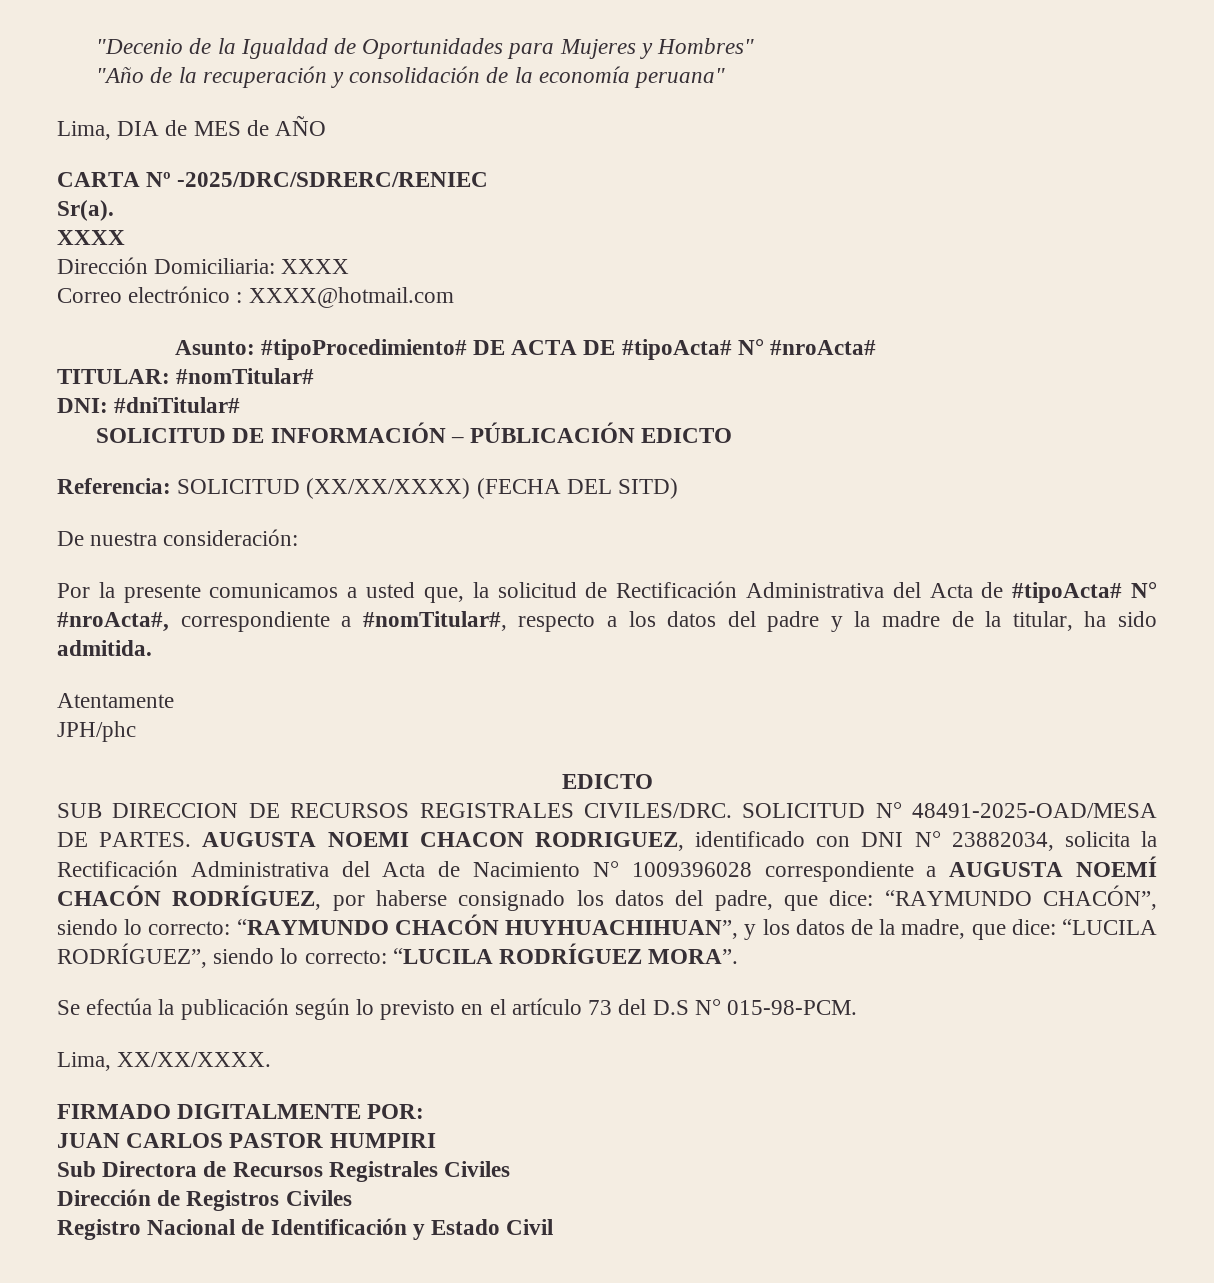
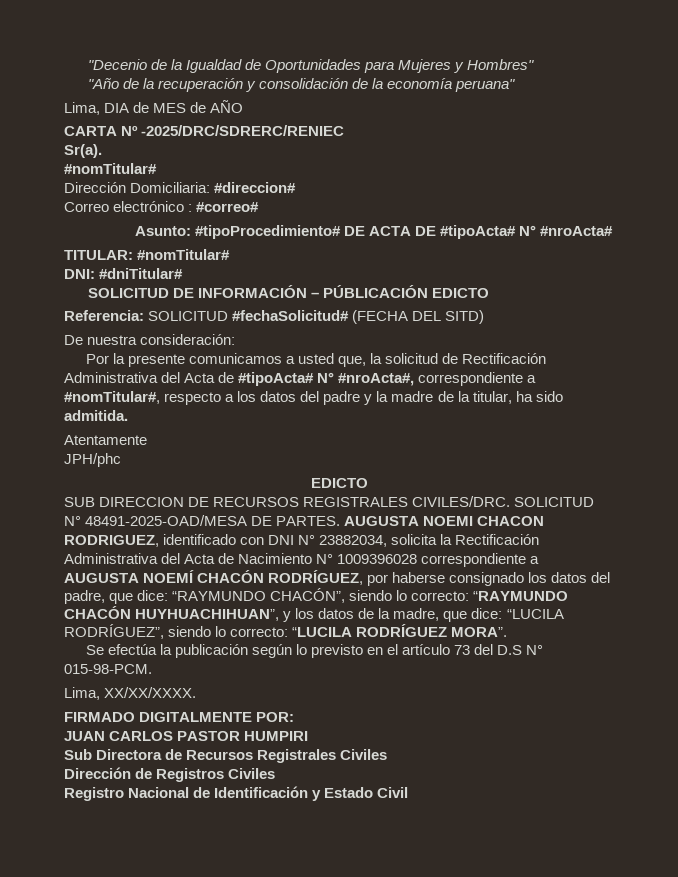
  Sr(a).
- XXXX
+ #nomTitular#
- Dirección Domiciliaria: XXXX
+ Dirección Domiciliaria: #direccion#
- Correo electrónico : XXXX@hotmail.com
+ Correo electrónico : #correo#
- Referencia: SOLICITUD (XX/XX/XXXX) (FECHA DEL SITD)
+ Referencia: SOLICITUD #fechaSolicitud# (FECHA DEL SITD)

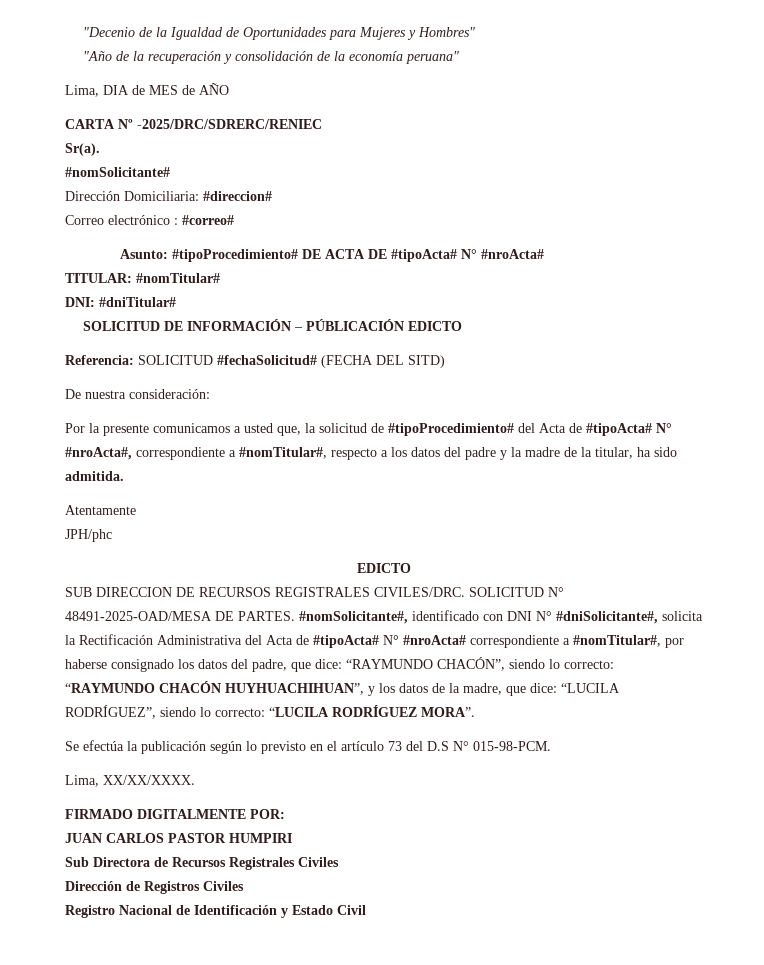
  Sr(a).
- #nomTitular#
+ #nomSolicitante#
- Por la presente comunicamos a usted que, la solicitud de Rectificación Administrativa del Acta de #tipoActa# N° #nroActa#, correspondiente a #nomTitular#, respecto a los datos del padre y la madre de la titular, ha sido admitida.
+ Por la presente comunicamos a usted que, la solicitud de #tipoProcedimiento# del Acta de #tipoActa# N° #nroActa#, correspondiente a #nomTitular#, respecto a los datos del padre y la madre de la titular, ha sido admitida.
- AUGUSTA NOEMI CHACON RODRIGUEZ, identificado con DNI N° 23882034, solicita la Rectificación Administrativa del Acta de Nacimiento N° 1009396028 correspondiente a AUGUSTA NOEMÍ CHACÓN RODRÍGUEZ, por haberse consignado los datos del padre, que dice: “RAYMUNDO CHACÓN”, siendo lo correcto: “RAYMUNDO CHACÓN HUYHUACHIHUAN”, y los datos de la madre, que dice: “LUCILA RODRÍGUEZ”, siendo lo correcto: “LUCILA RODRÍGUEZ MORA”.
+ #nomSolicitante#, identificado con DNI N° #dniSolicitante#, solicita la Rectificación Administrativa del Acta de #tipoActa# N° #nroActa# correspondiente a #nomTitular#, por haberse consignado los datos del padre, que dice: “RAYMUNDO CHACÓN”, siendo lo correcto: “RAYMUNDO CHACÓN HUYHUACHIHUAN”, y los datos de la madre, que dice: “LUCILA RODRÍGUEZ”, siendo lo correcto: “LUCILA RODRÍGUEZ MORA”.

